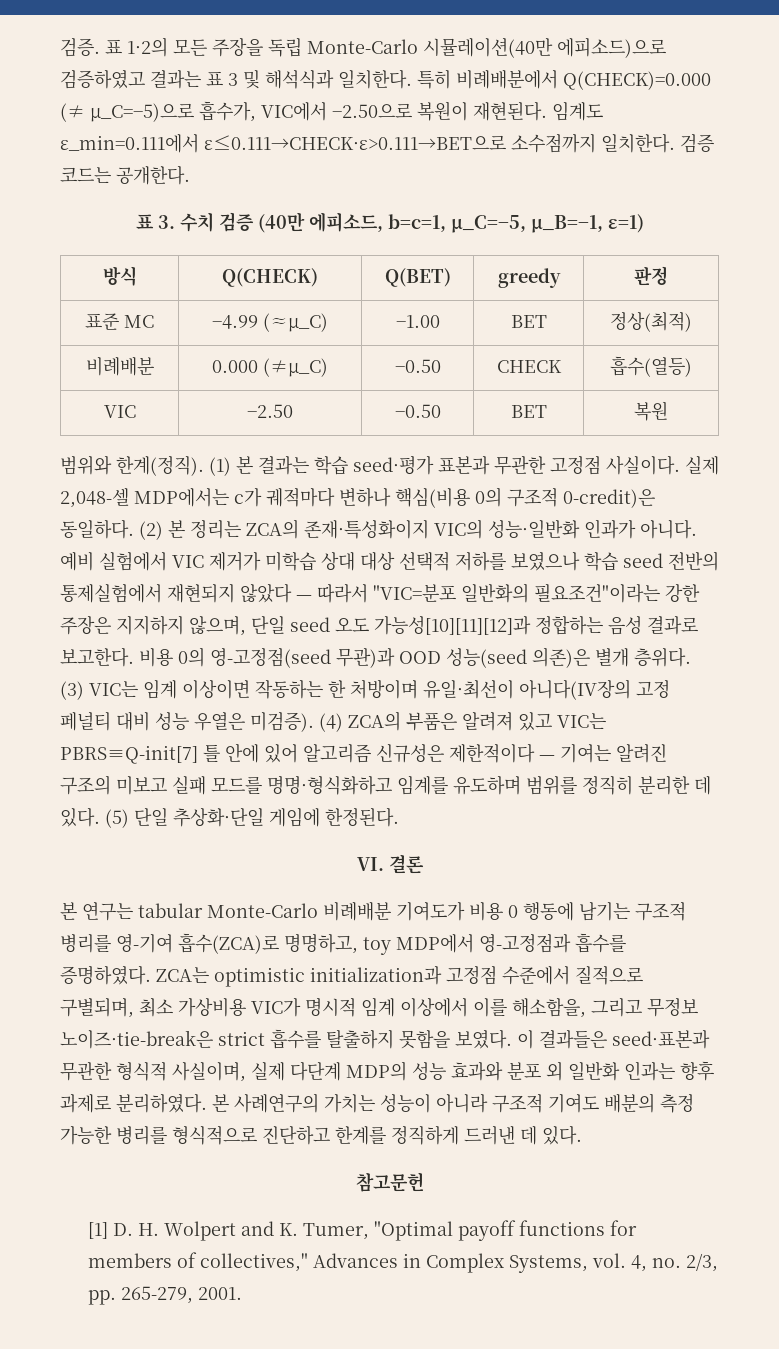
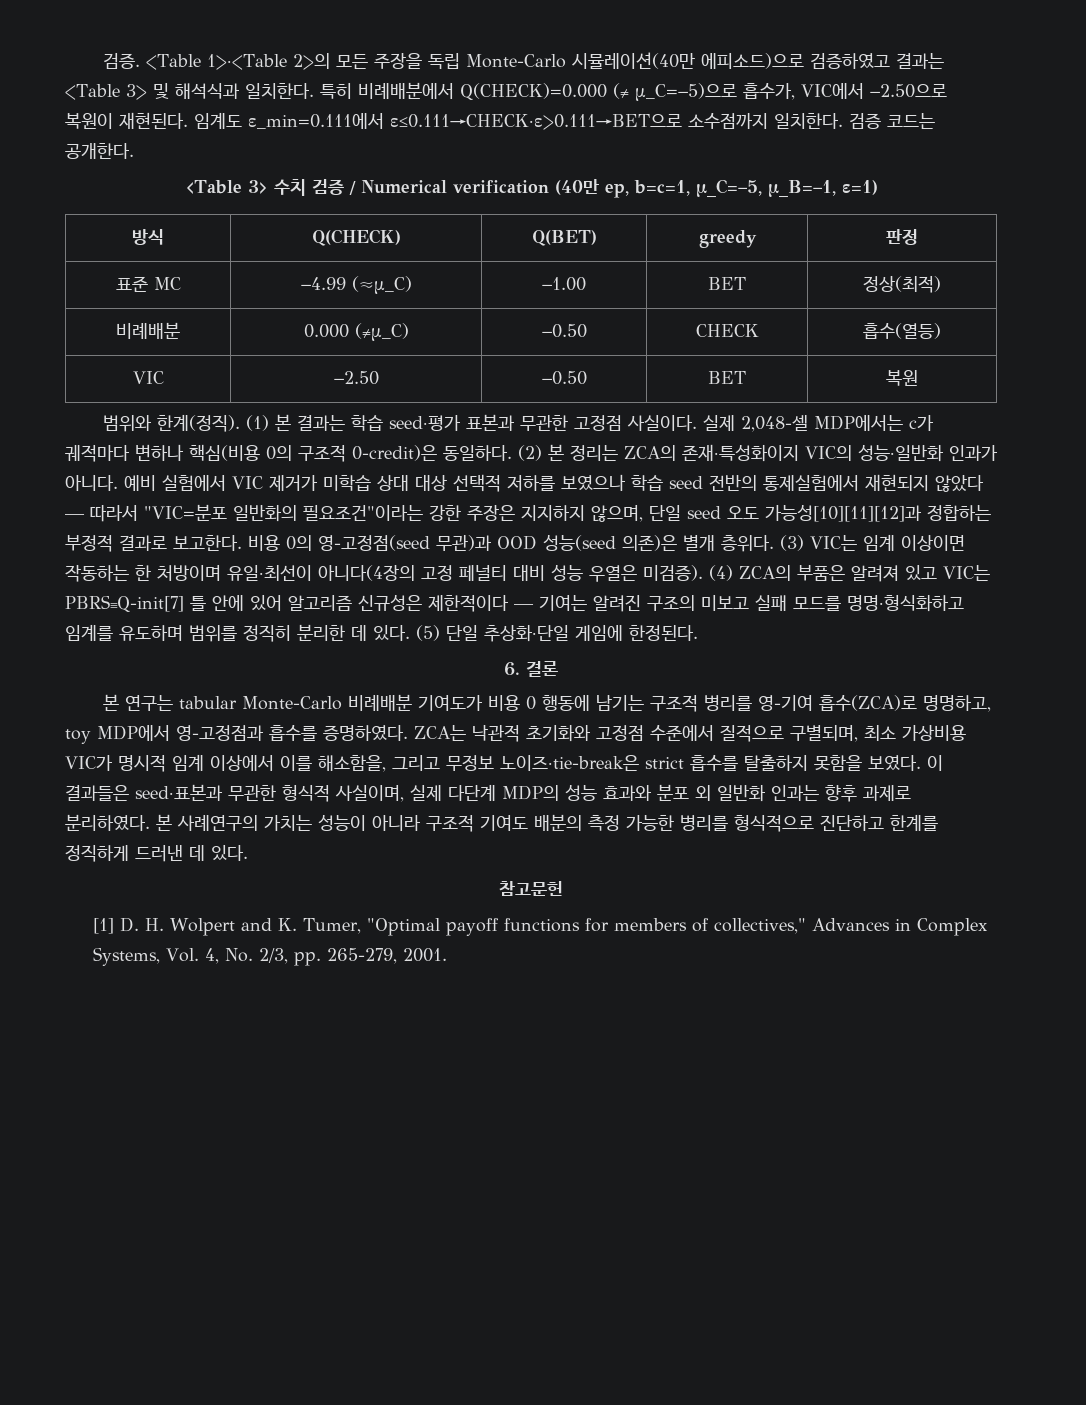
- 표 1·2의 모든 주장을 독립 Monte-Carlo 시뮬레이션(40만 에피소드)으로 검증하였고 결과는 표 3 및 해석식과 일치한다.
+ <Table 1>·<Table 2>의 모든 주장을 독립 Monte-Carlo 시뮬레이션(40만 에피소드)으로 검증하였고 결과는 <Table 3> 및 해석식과 일치한다.
- 표 3. 수치 검증 (40만 에피소드, b=c=1, μ_C=−5, μ_B=−1, ε=1)
+ <Table 3> 수치 검증 / Numerical verification (40만 ep, b=c=1, μ_C=−5, μ_B=−1, ε=1)
- 예비 실험에서 VIC 제거가 미학습 상대 대상 선택적 저하를 보였으나 학습 seed 전반의 통제실험에서 재현되지 않았다 — 따라서 "VIC=분포 일반화의 필요조건"이라는 강한 주장은 지지하지 않으며, 단일 seed 오도 가능성[10][11][12]과 정합하는 음성 결과로 보고한다.
+ 예비 실험에서 VIC 제거가 미학습 상대 대상 선택적 저하를 보였으나 학습 seed 전반의 통제실험에서 재현되지 않았다 — 따라서 "VIC=분포 일반화의 필요조건"이라는 강한 주장은 지지하지 않으며, 단일 seed 오도 가능성[10][11][12]과 정합하는 부정적 결과로 보고한다.
- (3) VIC는 임계 이상이면 작동하는 한 처방이며 유일·최선이 아니다(IV장의 고정 페널티 대비 성능 우열은 미검증).
+ (3) VIC는 임계 이상이면 작동하는 한 처방이며 유일·최선이 아니다(4장의 고정 페널티 대비 성능 우열은 미검증).
- VI. 결론
+ 6. 결론
- ZCA는 optimistic initialization과 고정점 수준에서 질적으로 구별되며, 최소 가상비용 VIC가 명시적 임계 이상에서 이를 해소함을, 그리고 무정보 노이즈·tie-break은 strict 흡수를 탈출하지 못함을 보였다.
+ ZCA는 낙관적 초기화와 고정점 수준에서 질적으로 구별되며, 최소 가상비용 VIC가 명시적 임계 이상에서 이를 해소함을, 그리고 무정보 노이즈·tie-break은 strict 흡수를 탈출하지 못함을 보였다.
- [1] D. H. Wolpert and K. Tumer, "Optimal payoff functions for members of collectives," Advances in Complex Systems, vol. 4, no. 2/3, pp. 265-279, 2001.
+ [1] D. H. Wolpert and K. Tumer, "Optimal payoff functions for members of collectives," Advances in Complex Systems, Vol. 4, No. 2/3, pp. 265-279, 2001.

